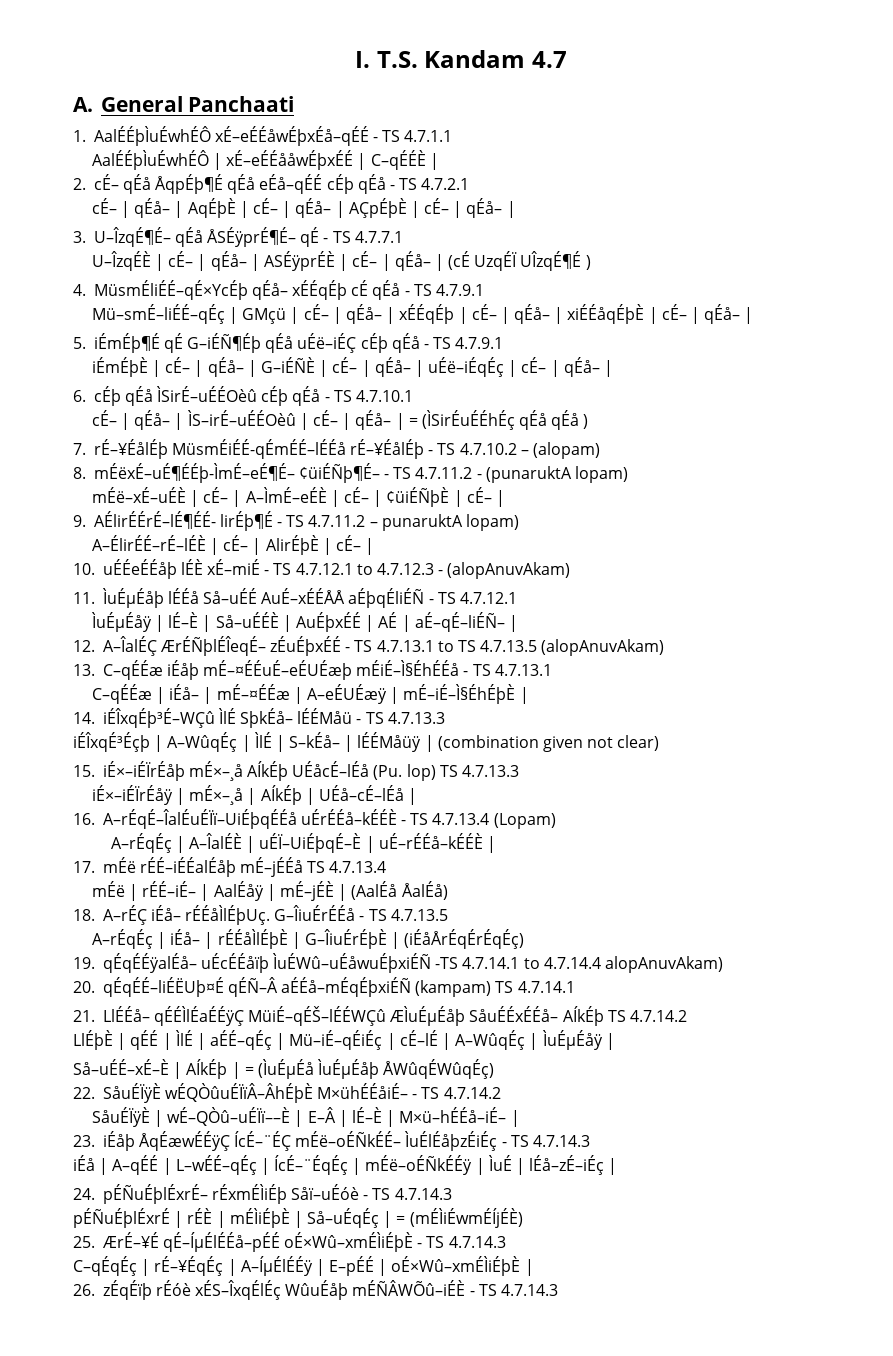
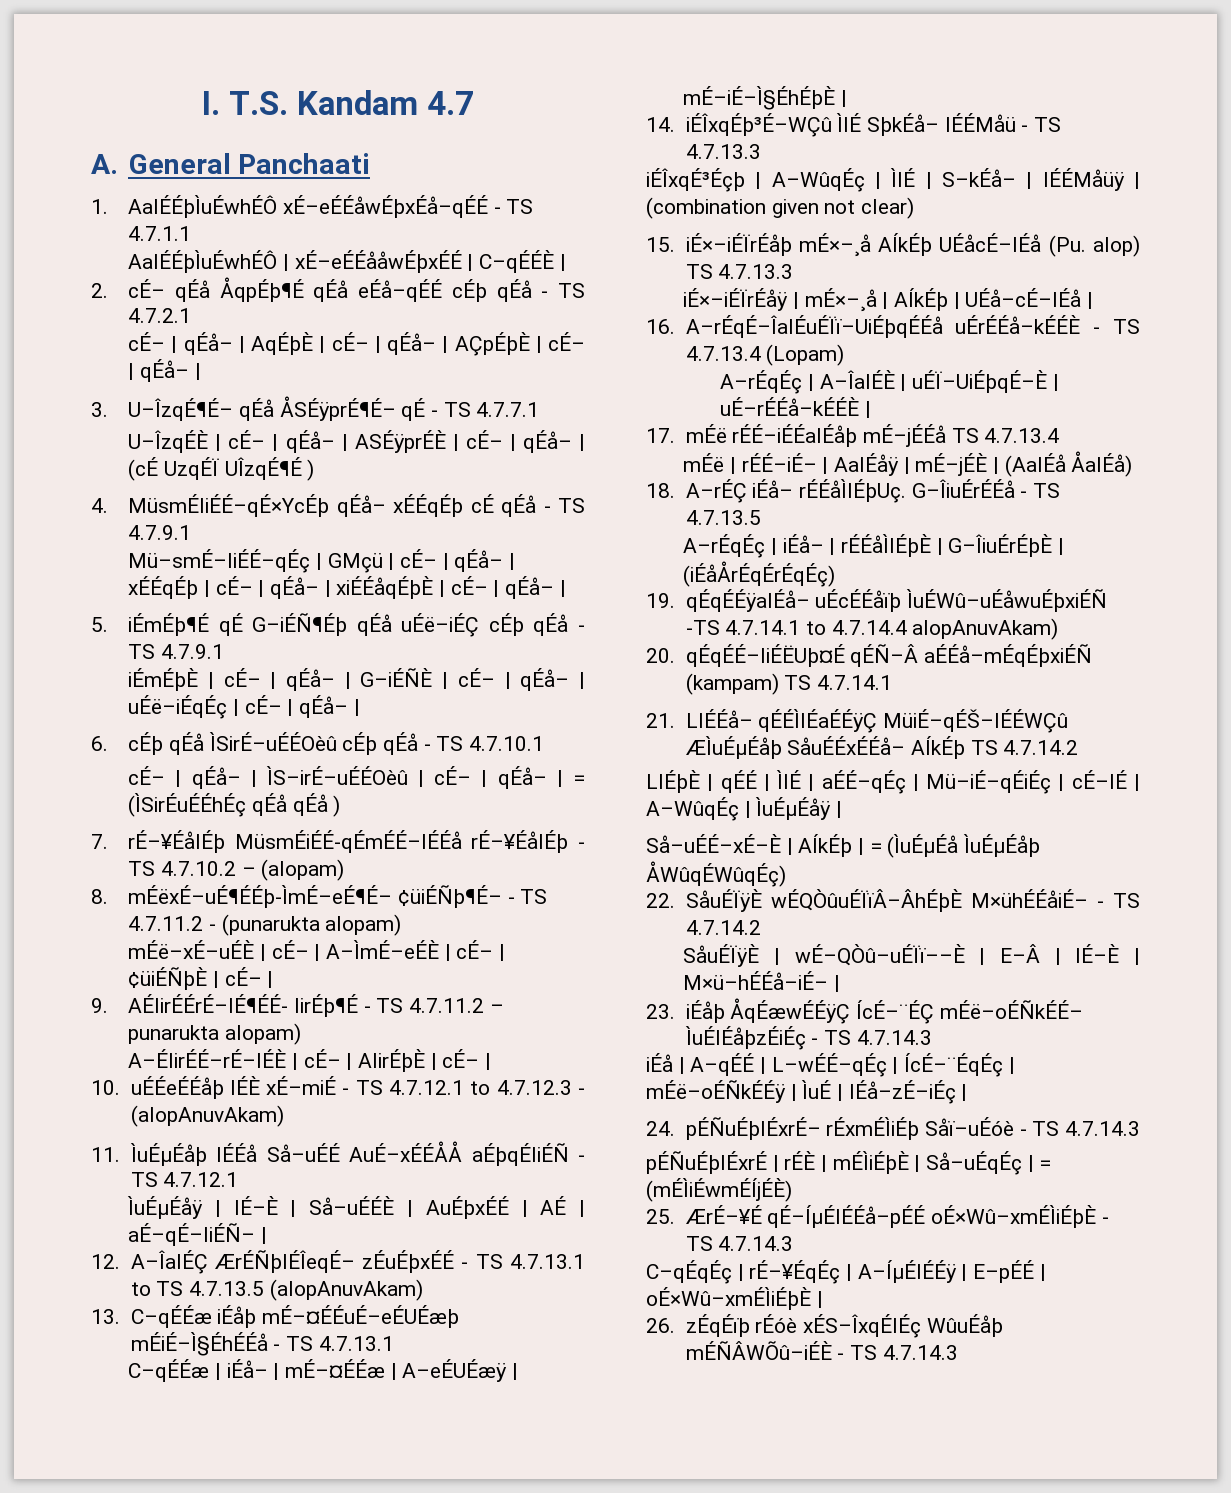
- 8. mÉëxÉ–uÉ¶ÉÉþ-ÌmÉ–eÉ¶É– ¢üiÉÑþ¶É– - TS 4.7.11.2 - (punaruktA lopam)
+ 8. mÉëxÉ–uÉ¶ÉÉþ-ÌmÉ–eÉ¶É– ¢üiÉÑþ¶É– - TS 4.7.11.2 - (punarukta alopam)
- 9. AÉlirÉÉrÉ–lÉ¶ÉÉ- lirÉþ¶É - TS 4.7.11.2 – punaruktA lopam)
+ 9. AÉlirÉÉrÉ–lÉ¶ÉÉ- lirÉþ¶É - TS 4.7.11.2 – punarukta alopam)
- 15. iÉ×–iÉÏrÉåþ mÉ×–¸å AÍkÉþ UÉåcÉ–lÉå (Pu. lop) TS 4.7.13.3
+ 15. iÉ×–iÉÏrÉåþ mÉ×–¸å AÍkÉþ UÉåcÉ–lÉå (Pu. alop) TS 4.7.13.3

